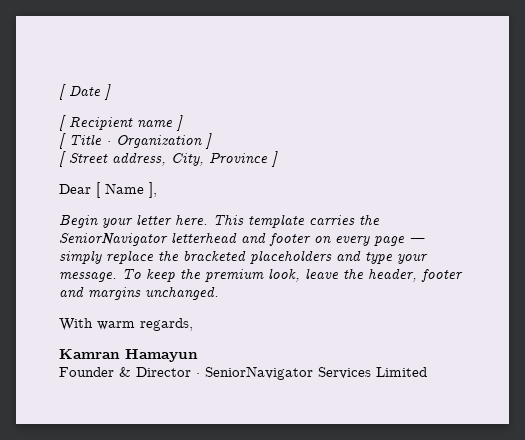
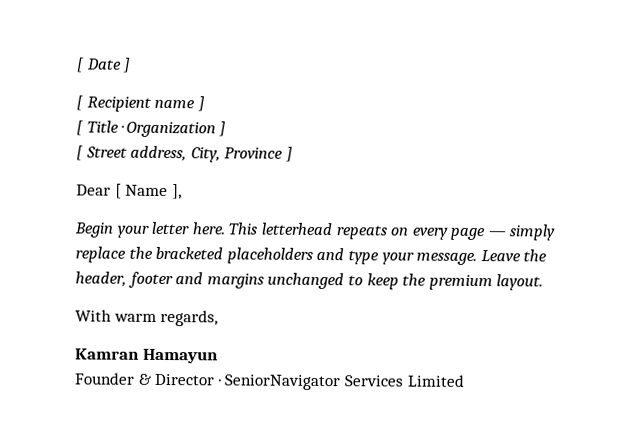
- This template carries the SeniorNavigator letterhead and footer on every page — simply replace the bracketed placeholders and type your message.
+ This letterhead repeats on every page — simply replace the bracketed placeholders and type your message.
- To keep the premium look, leave the header, footer and margins unchanged.
+ Leave the header, footer and margins unchanged to keep the premium layout.

